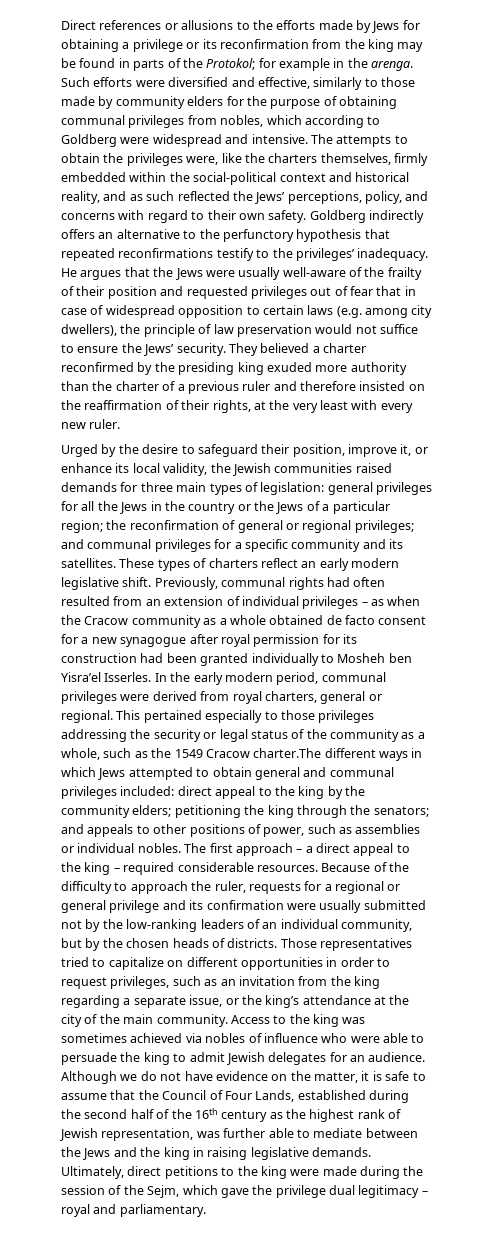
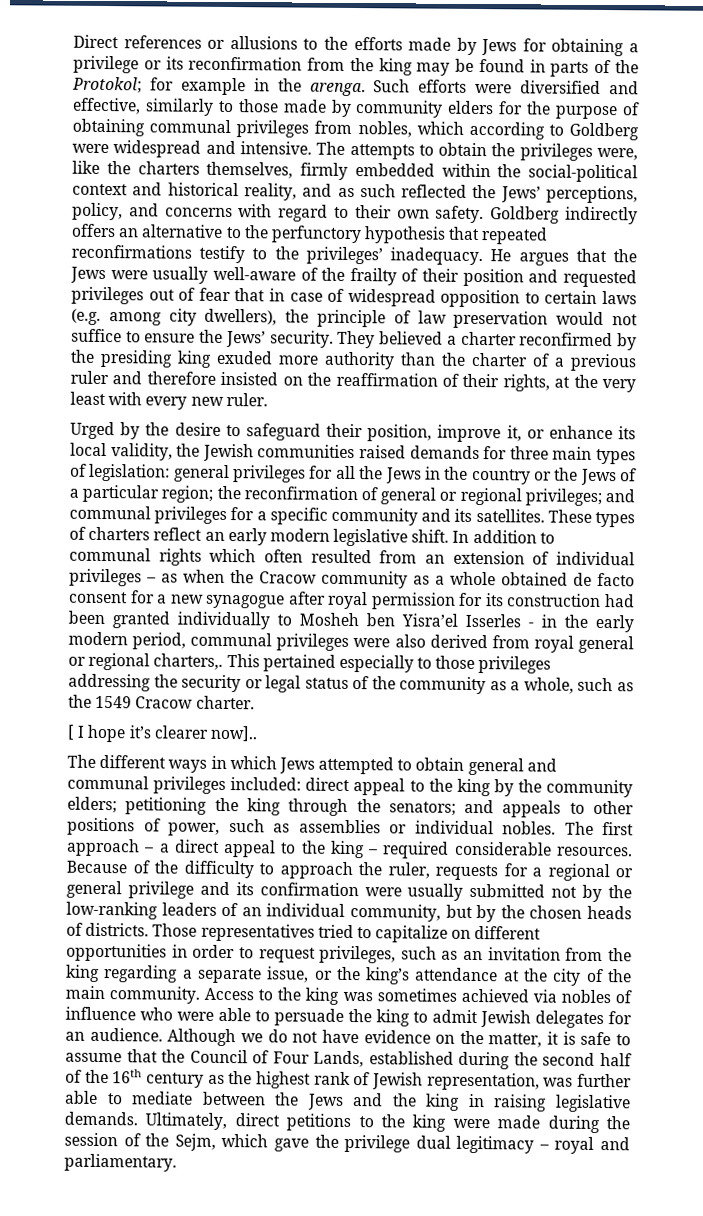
- Previously, communal rights had often resulted from an extension of individual privileges – as when the Cracow community as a whole obtained de facto consent for a new synagogue after royal permission for its construction had been granted individually to Mosheh ben Yisra’el Isserles. In the early modern period, communal privileges were derived from royal charters, general or regional.
+ In addition to communal rights which often resulted from an extension of individual privileges – as when the Cracow community as a whole obtained de facto consent for a new synagogue after royal permission for its construction had been granted individually to Mosheh ben Yisra’el Isserles - in the early modern period, communal privileges were also derived from royal general or regional charters,.
- This pertained especially to those privileges addressing the security or legal status of the community as a whole, such as the 1549 Cracow charter.The different ways in which Jews attempted to obtain general and communal privileges included:
+ This pertained especially to those privileges addressing the security or legal status of the community as a whole, such as the 1549 Cracow charter.
+ [ I hope it’s clearer now]..
+ The different ways in which Jews attempted to obtain general and communal privileges included:

